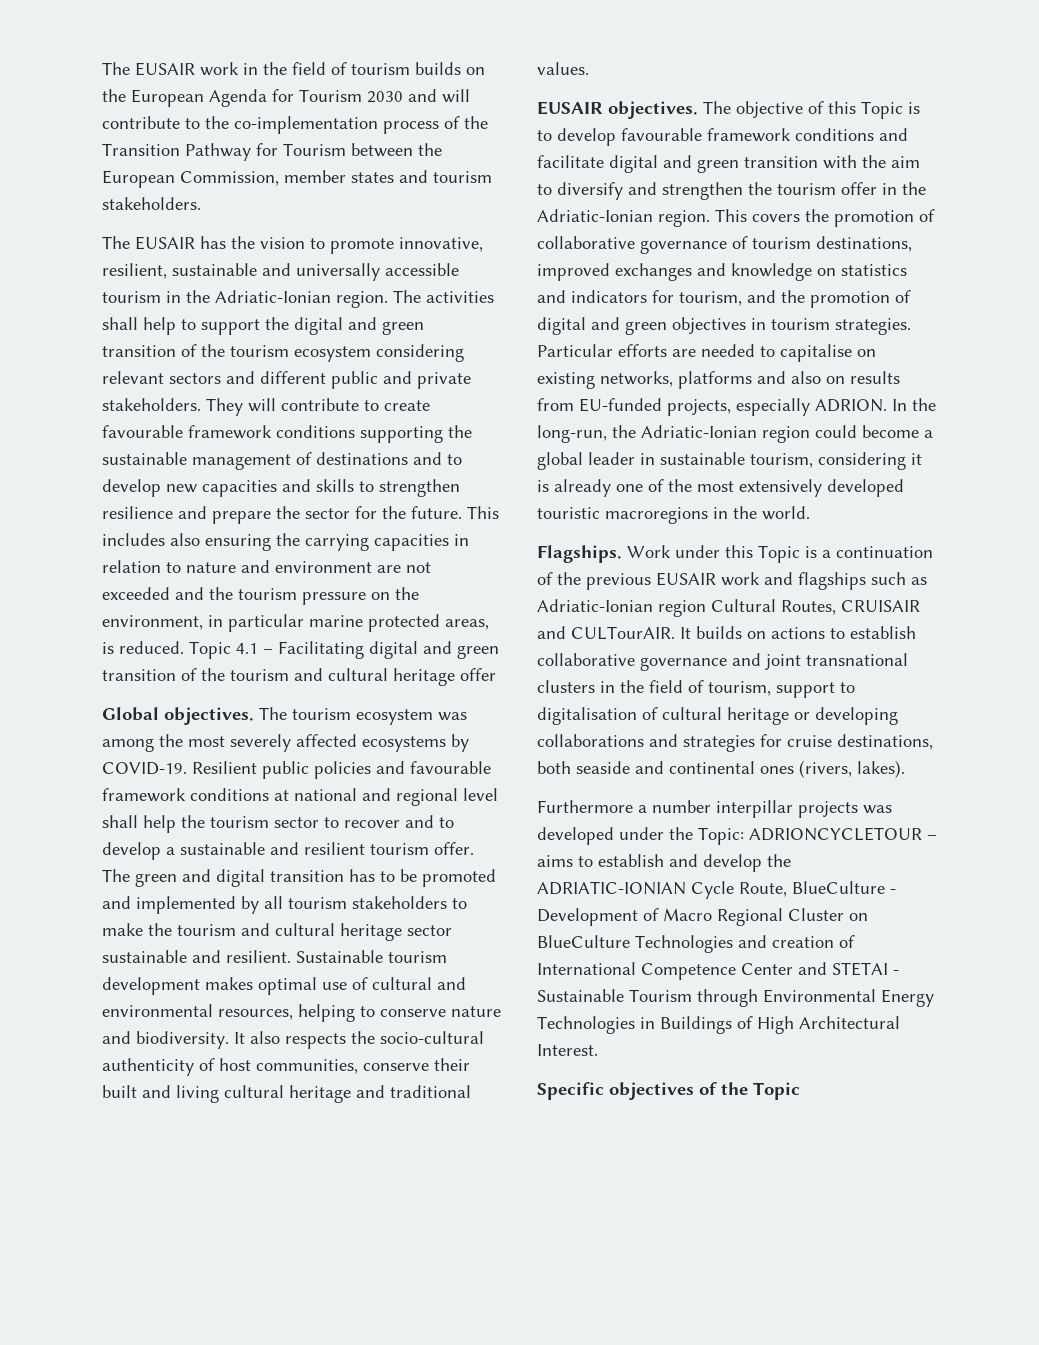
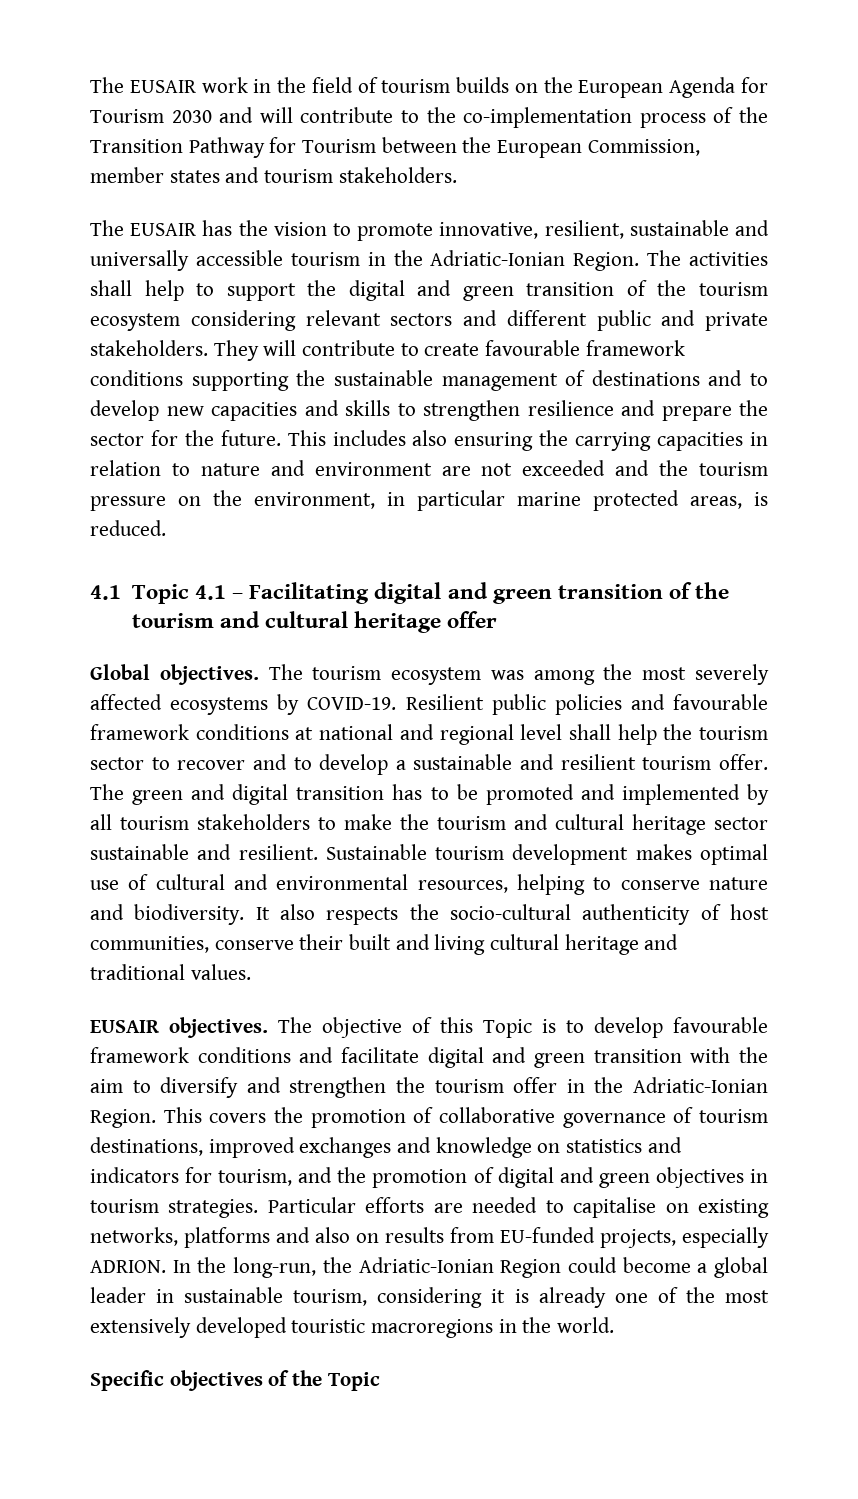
- The EUSAIR has the vision to promote innovative, resilient, sustainable and universally accessible tourism in the Adriatic-Ionian region.
+ The EUSAIR has the vision to promote innovative, resilient, sustainable and universally accessible tourism in the Adriatic-Ionian Region.
- This includes also ensuring the carrying capacities in relation to nature and environment are not exceeded and the tourism pressure on the environment, in particular marine protected areas, is reduced. Topic 4.1 – Facilitating digital and green transition of the tourism and cultural heritage offer
+ This includes also ensuring the carrying capacities in relation to nature and environment are not exceeded and the tourism pressure on the environment, in particular marine protected areas, is reduced.
+ 4.1 Topic 4.1 – Facilitating digital and green transition of the tourism and cultural heritage offer
- The objective of this Topic is to develop favourable framework conditions and facilitate digital and green transition with the aim to diversify and strengthen the tourism offer in the Adriatic-Ionian region.
+ The objective of this Topic is to develop favourable framework conditions and facilitate digital and green transition with the aim to diversify and strengthen the tourism offer in the Adriatic-Ionian Region.
- In the long-run, the Adriatic-Ionian region could become a global leader in sustainable tourism, considering it is already one of the most extensively developed touristic macroregions in the world.
+ In the long-run, the Adriatic-Ionian Region could become a global leader in sustainable tourism, considering it is already one of the most extensively developed touristic macroregions in the world.
- Flagships. Work under this Topic is a continuation of the previous EUSAIR work and flagships such as Adriatic-Ionian region Cultural Routes, CRUISAIR and CULTourAIR. It builds on actions to establish collaborative governance and joint transnational clusters in the field of tourism, support to digitalisation of cultural heritage or developing collaborations and strategies for cruise destinations, both seaside and continental ones (rivers, lakes).
- Furthermore a number interpillar projects was developed under the Topic: ADRIONCYCLETOUR – aims to establish and develop the ADRIATIC-IONIAN Cycle Route, BlueCulture - Development of Macro Regional Cluster on BlueCulture Technologies and creation of International Competence Center and STETAI - Sustainable Tourism through Environmental Energy Technologies in Buildings of High Architectural Interest.

